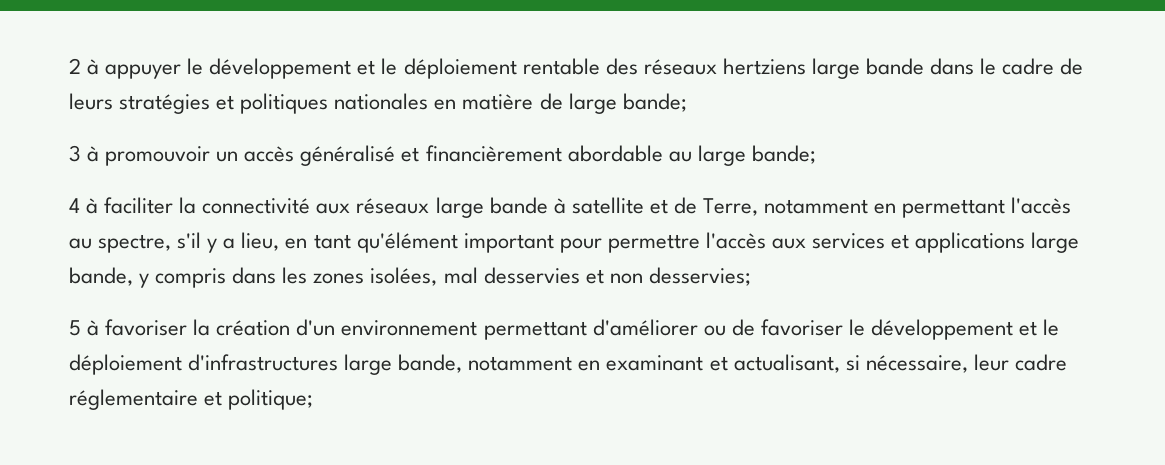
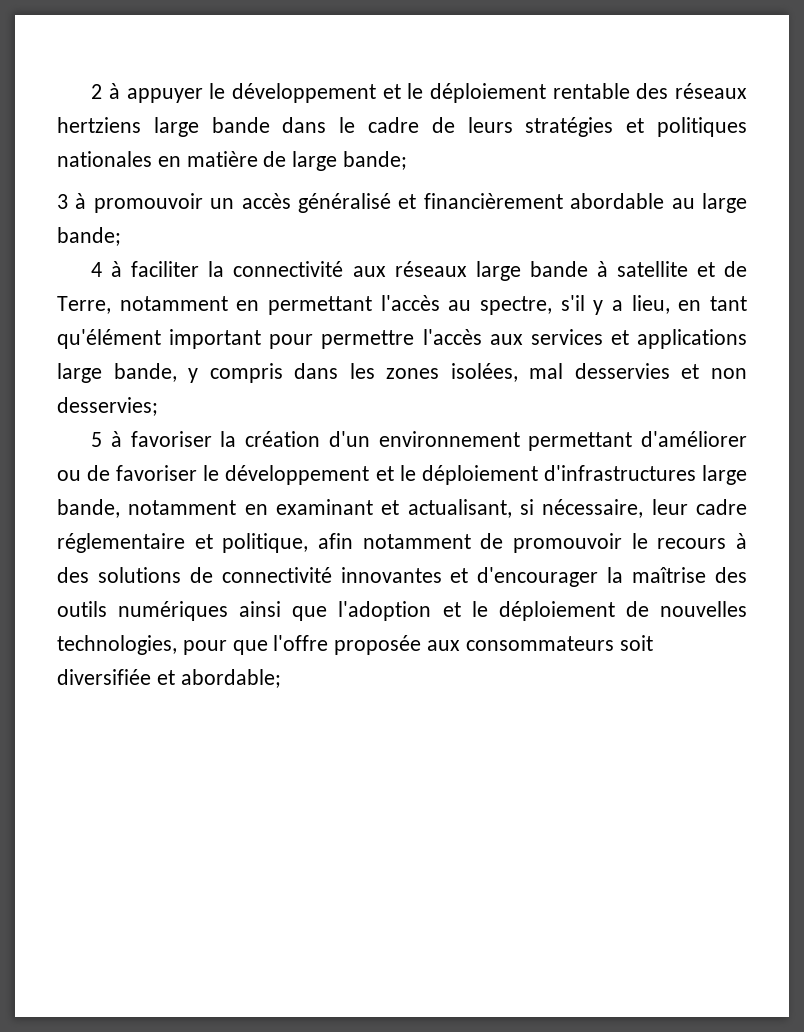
- 5 à favoriser la création d'un environnement permettant d'améliorer ou de favoriser le développement et le déploiement d'infrastructures large bande, notamment en examinant et actualisant, si nécessaire, leur cadre réglementaire et politique;
+ 5 à favoriser la création d'un environnement permettant d'améliorer ou de favoriser le développement et le déploiement d'infrastructures large bande, notamment en examinant et actualisant, si nécessaire, leur cadre réglementaire et politique, afin notamment de promouvoir le recours à des solutions de connectivité innovantes et d'encourager la maîtrise des outils numériques ainsi que l'adoption et le déploiement de nouvelles technologies, pour que l'offre proposée aux consommateurs soit diversifiée et abordable;

